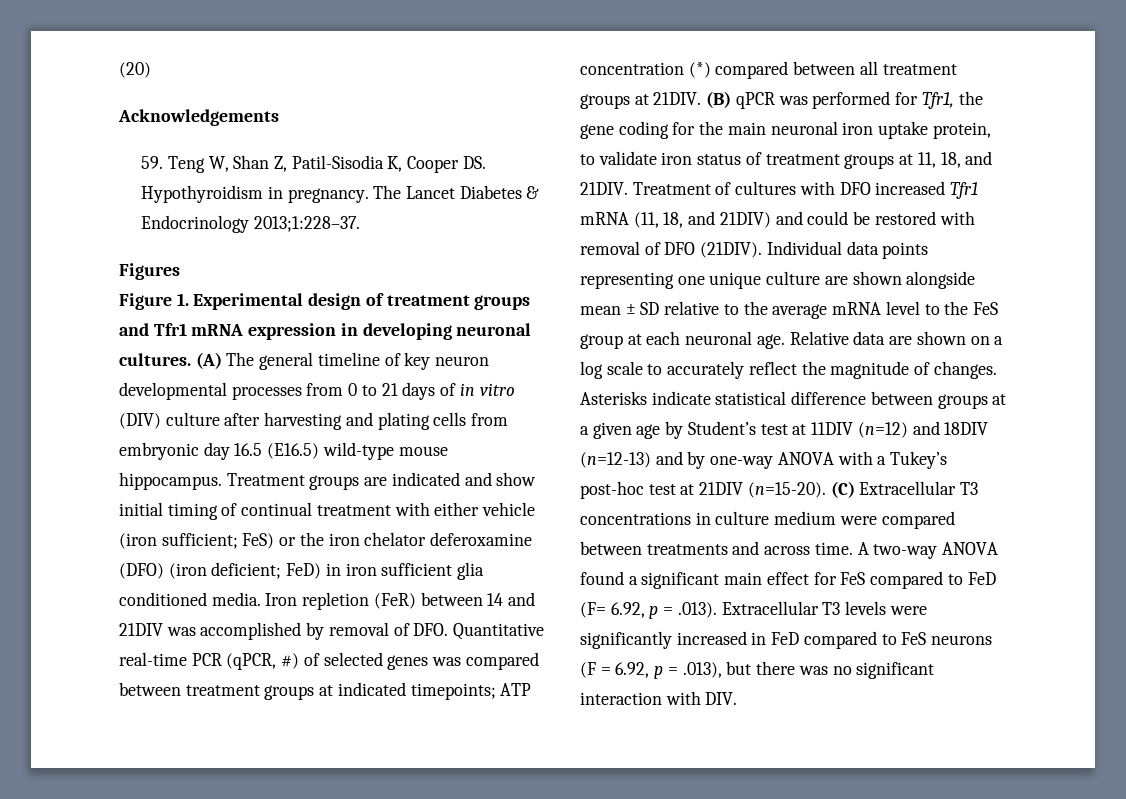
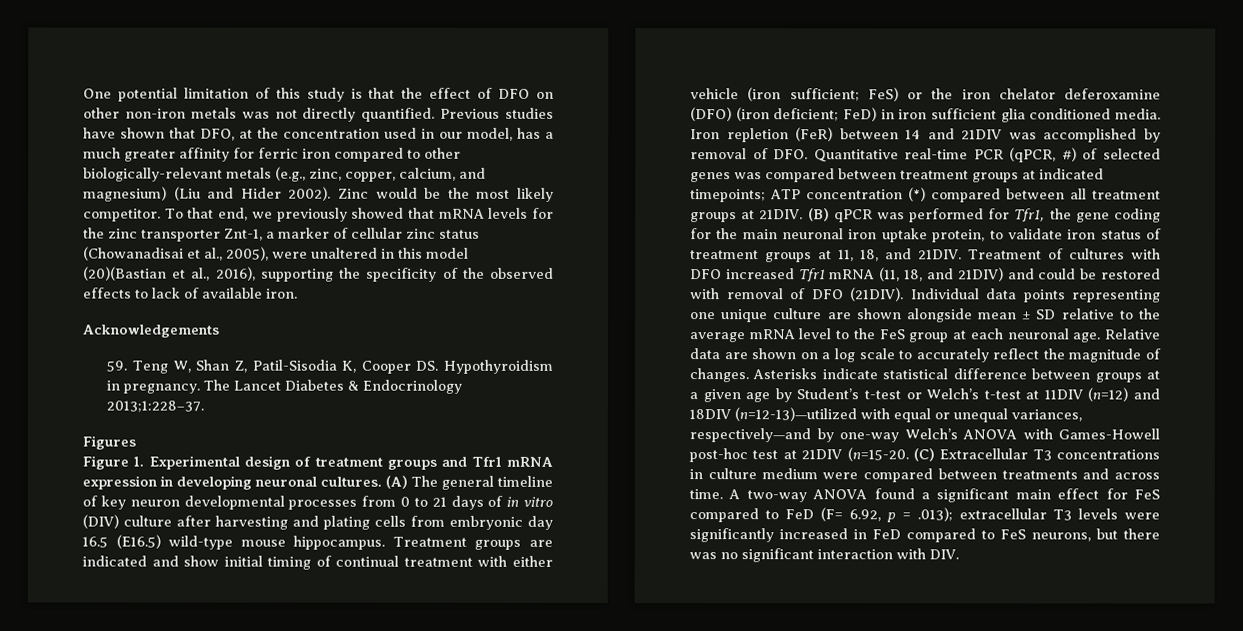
- (20)
+ One potential limitation of this study is that the effect of DFO on other non-iron metals was not directly quantified. Previous studies have shown that DFO, at the concentration used in our model, has a much greater affinity for ferric iron compared to other biologically-relevant metals (e.g., zinc, copper, calcium, and magnesium) (Liu and Hider 2002). Zinc would be the most likely competitor. To that end, we previously showed that mRNA levels for the zinc transporter Znt-1, a marker of cellular zinc status (Chowanadisai et al., 2005), were unaltered in this model (20)(Bastian et al., 2016), supporting the specificity of the observed effects to lack of available iron.
- Asterisks indicate statistical difference between groups at a given age by Student’s test at 11DIV (n=12) and 18DIV (n=12-13) and by one-way ANOVA with a Tukey’s post-hoc test at 21DIV (n=15-20).
+ Asterisks indicate statistical difference between groups at a given age by Student’s t-test or Welch’s t-test at 11DIV (n=12) and 18DIV (n=12-13)—utilized with equal or unequal variances, respectively—and by one-way Welch’s ANOVA with Games-Howell post-hoc test at 21DIV (n=15-20.
- A two-way ANOVA found a significant main effect for FeS compared to FeD (F= 6.92, p = .013). Extracellular T3 levels were significantly increased in FeD compared to FeS neurons (F = 6.92, p = .013), but there was no significant interaction with DIV.
+ A two-way ANOVA found a significant main effect for FeS compared to FeD (F= 6.92, p = .013); extracellular T3 levels were significantly increased in FeD compared to FeS neurons, but there was no significant interaction with DIV.

